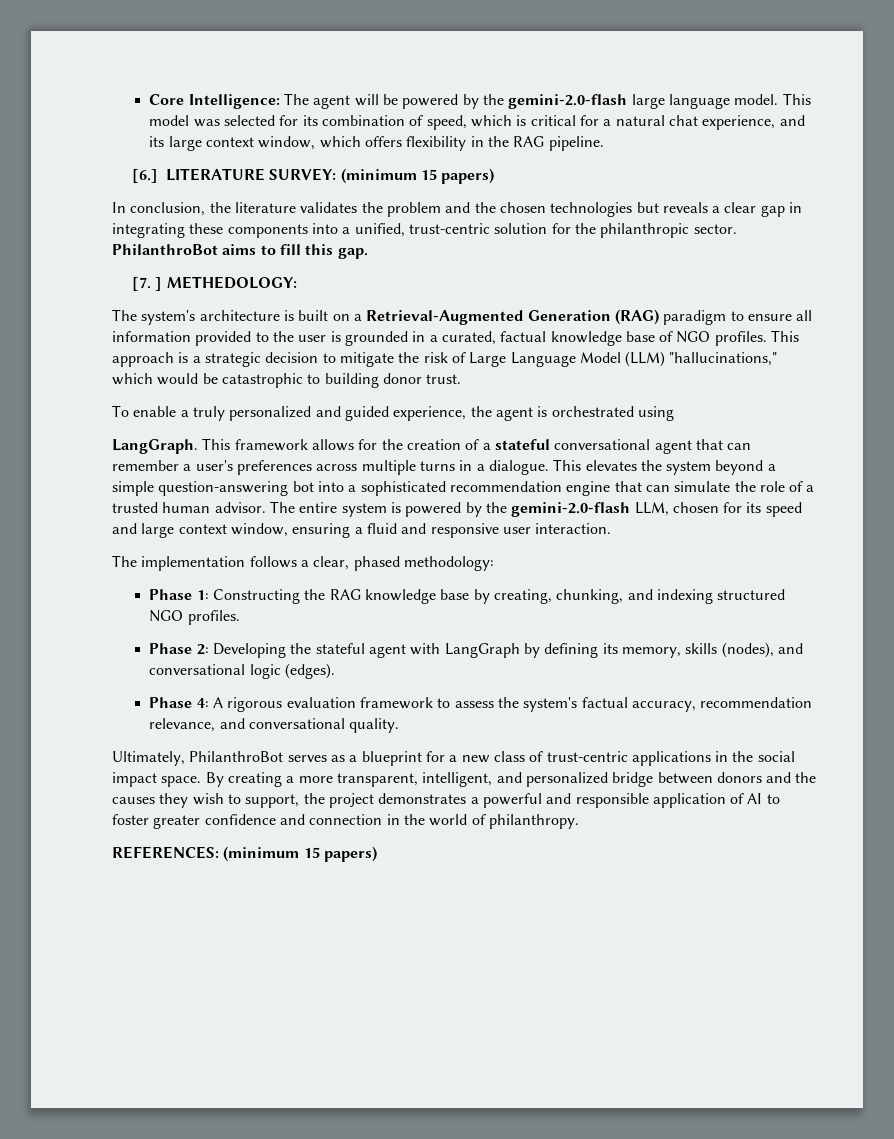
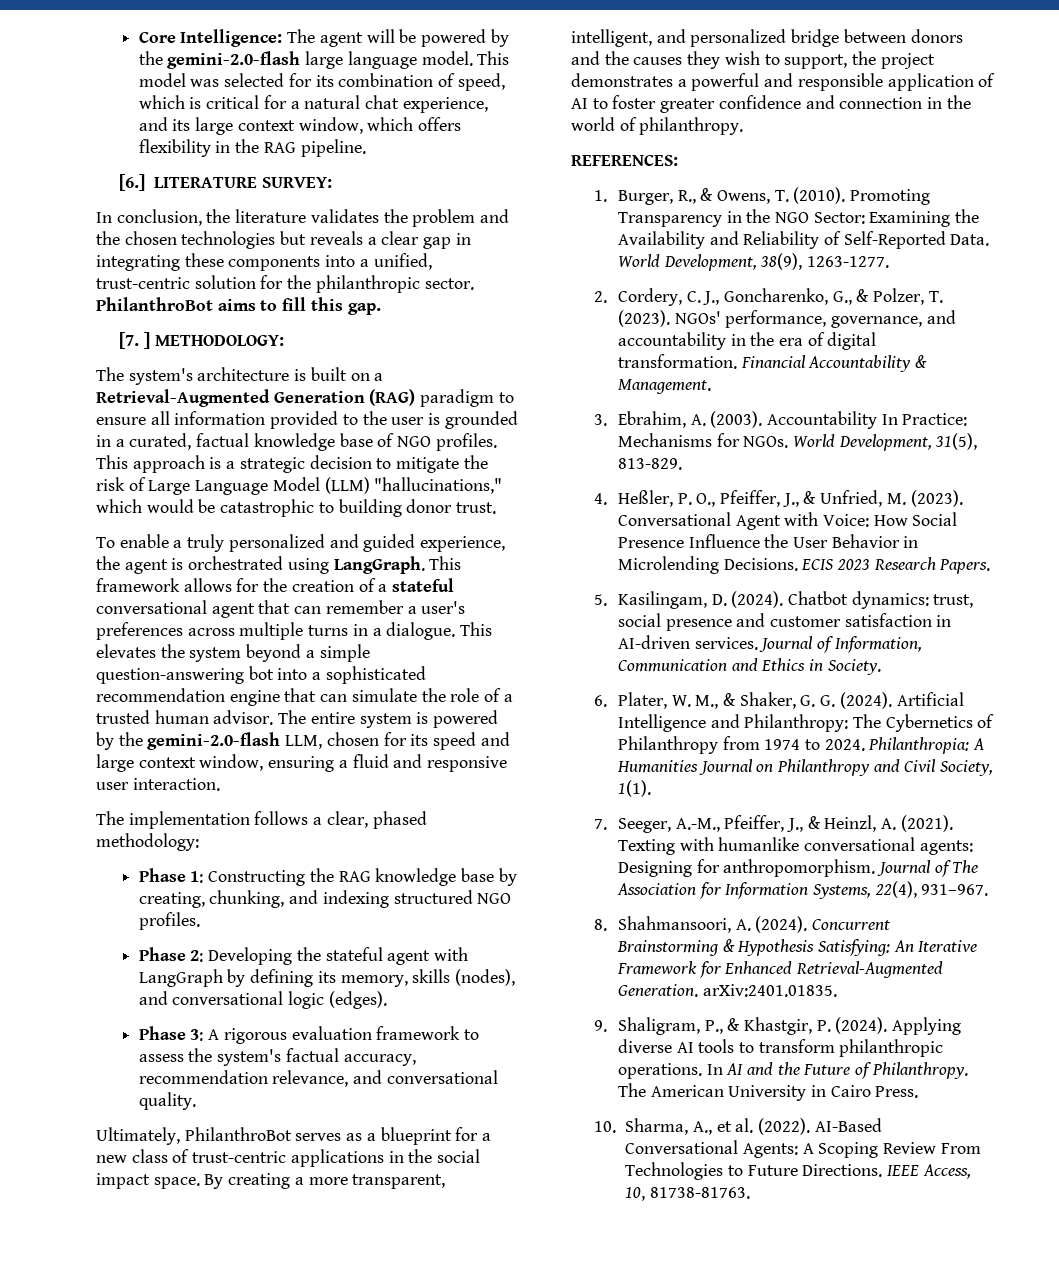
- [6.] LITERATURE SURVEY: (minimum 15 papers)
+ [6.] LITERATURE SURVEY:
- [7. ] METHEDOLOGY:
+ [7. ] METHODOLOGY:
- To enable a truly personalized and guided experience, the agent is orchestrated using
- LangGraph.
+ To enable a truly personalized and guided experience, the agent is orchestrated using LangGraph.
- Phase 4: A rigorous evaluation framework to assess the system's factual accuracy, recommendation relevance, and conversational quality.
+ Phase 3: A rigorous evaluation framework to assess the system's factual accuracy, recommendation relevance, and conversational quality.
- REFERENCES: (minimum 15 papers)
+ REFERENCES:
+ 1. Burger, R., & Owens, T. (2010). Promoting Transparency in the NGO Sector: Examining the Availability and Reliability of Self-Reported Data. World Development, 38(9), 1263-1277.
+ 2. Cordery, C. J., Goncharenko, G., & Polzer, T. (2023). NGOs' performance, governance, and accountability in the era of digital transformation. Financial Accountability & Management.
+ 3. Ebrahim, A. (2003). Accountability In Practice: Mechanisms for NGOs. World Development, 31(5), 813-829.
+ 4. Heßler, P. O., Pfeiffer, J., & Unfried, M. (2023). Conversational Agent with Voice: How Social Presence Influence the User Behavior in Microlending Decisions. ECIS 2023 Research Papers.
+ 5. Kasilingam, D. (2024). Chatbot dynamics: trust, social presence and customer satisfaction in AI-driven services. Journal of Information, Communication and Ethics in Society.
+ 6. Plater, W. M., & Shaker, G. G. (2024). Artificial Intelligence and Philanthropy: The Cybernetics of Philanthropy from 1974 to 2024. Philanthropia: A Humanities Journal on Philanthropy and Civil Society, 1(1).
+ 7. Seeger, A.-M., Pfeiffer, J., & Heinzl, A. (2021). Texting with humanlike conversational agents: Designing for anthropomorphism. Journal of The Association for Information Systems, 22(4), 931–967.
+ 8. Shahmansoori, A. (2024). Concurrent Brainstorming & Hypothesis Satisfying: An Iterative Framework for Enhanced Retrieval-Augmented Generation. arXiv:2401.01835.
+ 9. Shaligram, P., & Khastgir, P. (2024). Applying diverse AI tools to transform philanthropic operations. In AI and the Future of Philanthropy. The American University in Cairo Press.
+ 10. Sharma, A., et al. (2022). AI-Based Conversational Agents: A Scoping Review From Technologies to Future Directions. IEEE Access, 10, 81738-81763.

